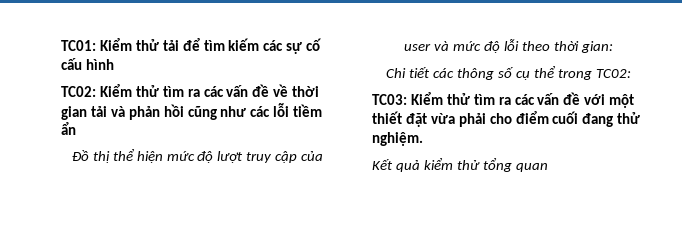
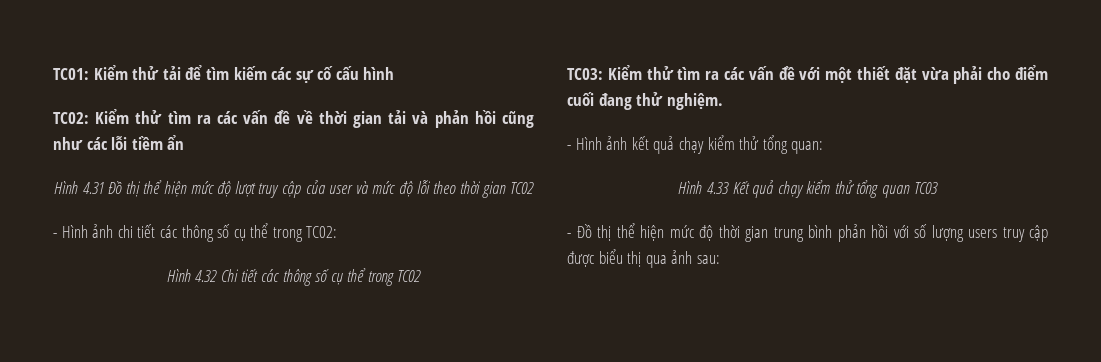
- Đồ thị thể hiện mức độ lượt truy cập của user và mức độ lỗi theo thời gian:
- Chi tiết các thông số cụ thể trong TC02:
+ Hình 4.31 Đồ thị thể hiện mức độ lượt truy cập của user và mức độ lỗi theo thời gian TC02
+ - Hình ảnh chi tiết các thông số cụ thể trong TC02:
+ Hình 4.32 Chi tiết các thông số cụ thể trong TC02
- Kết quả kiểm thử tổng quan
+ - Hình ảnh kết quả chạy kiểm thử tổng quan:
+ Hình 4.33 Kết quả chạy kiểm thử tổng quan TC03
+ - Đồ thị thể hiện mức độ thời gian trung bình phản hồi với số lượng users truy cập được biểu thị qua ảnh sau:

